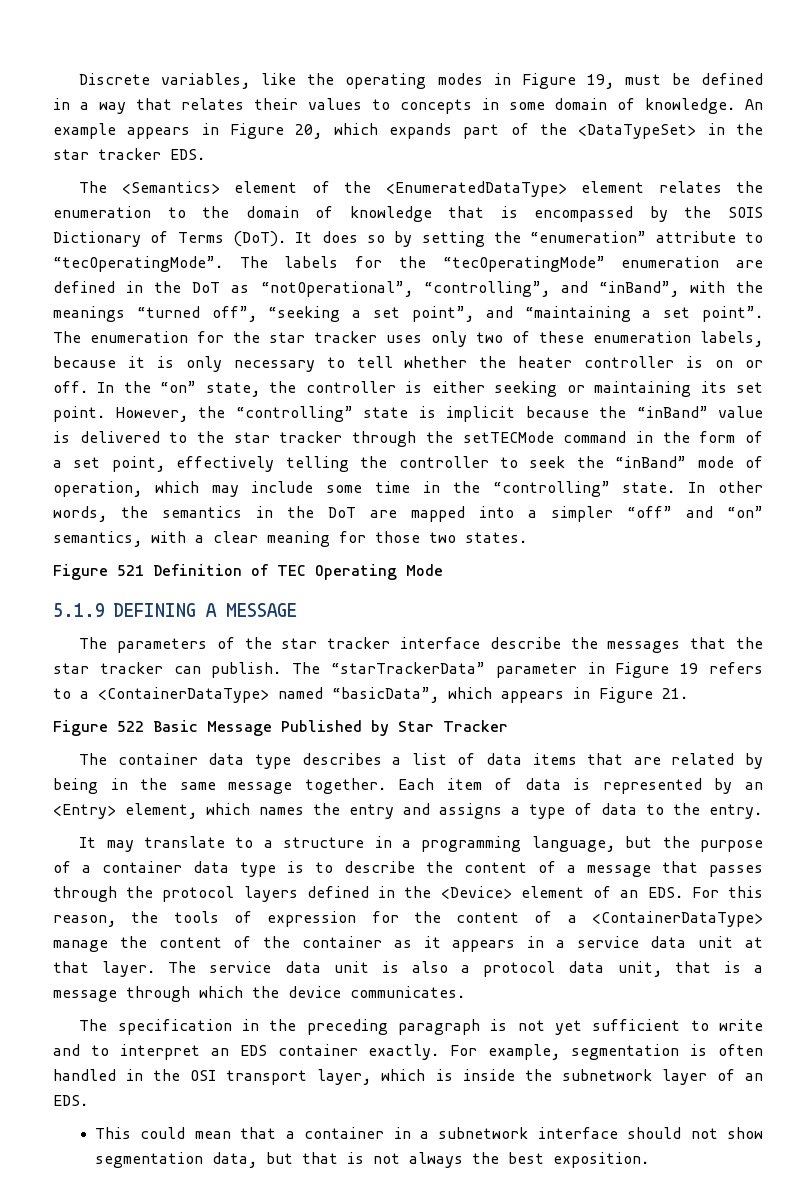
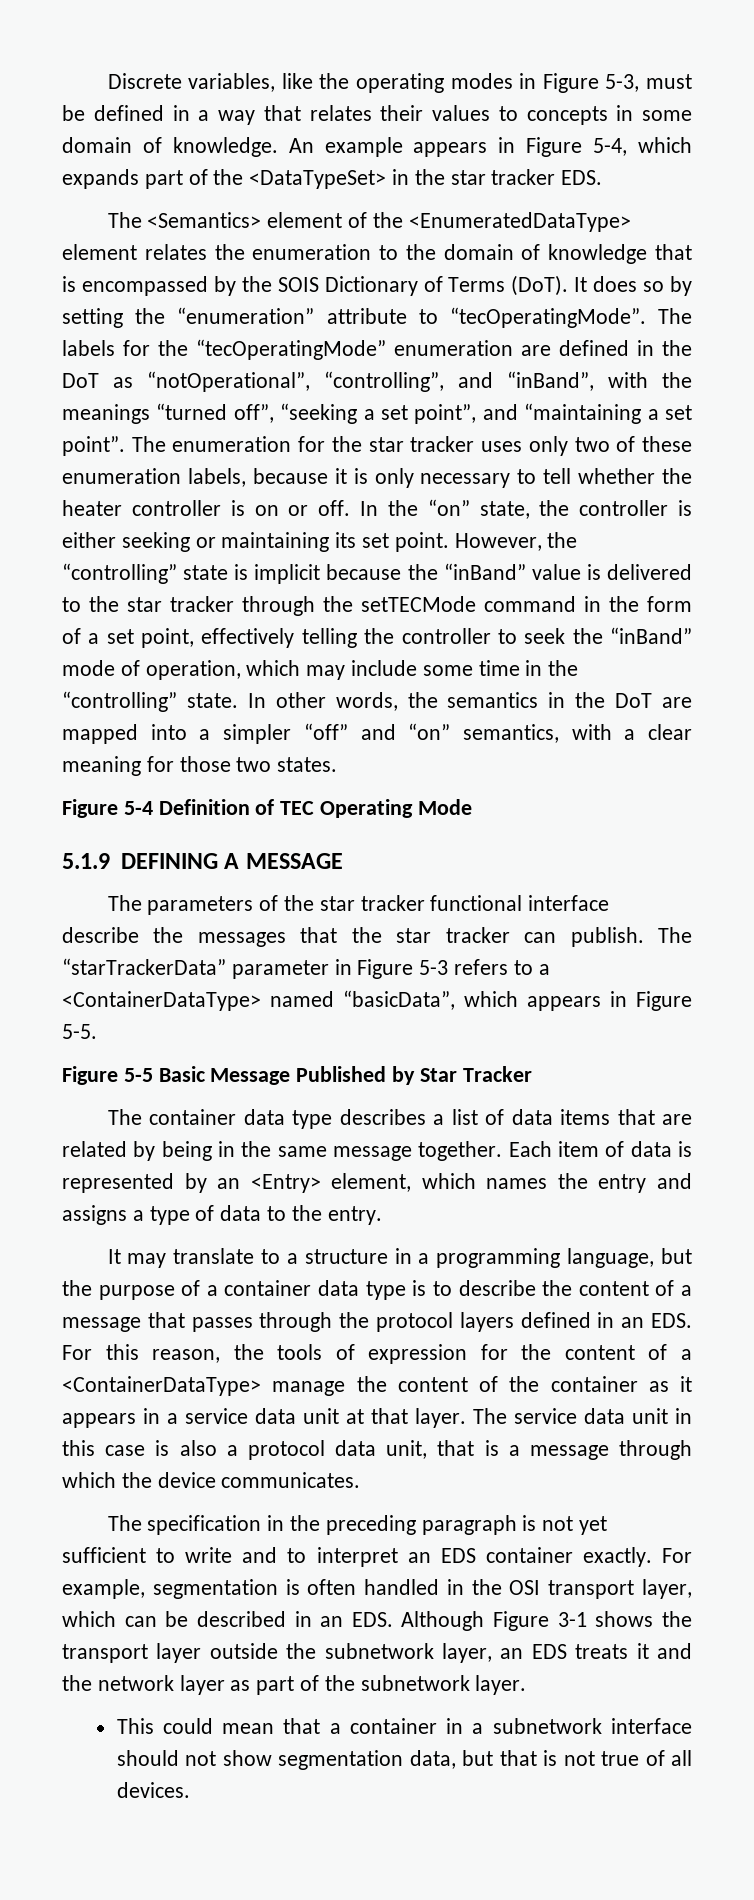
- Discrete variables, like the operating modes in Figure 19, must be defined in a way that relates their values to concepts in some domain of knowledge.
+ Discrete variables, like the operating modes in Figure 5-3, must be defined in a way that relates their values to concepts in some domain of knowledge.
- An example appears in Figure 20, which expands part of the <DataTypeSet> in the star tracker EDS.
+ An example appears in Figure 5-4, which expands part of the <DataTypeSet> in the star tracker EDS.
- Figure 521 Definition of TEC Operating Mode
+ Figure 5-4 Definition of TEC Operating Mode
- The parameters of the star tracker interface describe the messages that the star tracker can publish.
+ The parameters of the star tracker functional interface describe the messages that the star tracker can publish.
- The “starTrackerData” parameter in Figure 19 refers to a <ContainerDataType> named “basicData”, which appears in Figure 21.
- Figure 522 Basic Message Published by Star Tracker
+ The “starTrackerData” parameter in Figure 5-3 refers to a <ContainerDataType> named “basicData”, which appears in Figure 5-5.
+ Figure 5-5 Basic Message Published by Star Tracker
- It may translate to a structure in a programming language, but the purpose of a container data type is to describe the content of a message that passes through the protocol layers defined in the <Device> element of an EDS. For this reason, the tools of expression for the content of a <ContainerDataType> manage the content of the container as it appears in a service data unit at that layer.
+ It may translate to a structure in a programming language, but the purpose of a container data type is to describe the content of a message that passes through the protocol layers defined in an EDS. For this reason, the tools of expression for the content of a <ContainerDataType> manage the content of the container as it appears in a service data unit at that layer.
- The service data unit is also a protocol data unit, that is a message through which the device communicates.
+ The service data unit in this case is also a protocol data unit, that is a message through which the device communicates.
- For example, segmentation is often handled in the OSI transport layer, which is inside the subnetwork layer of an EDS.
+ For example, segmentation is often handled in the OSI transport layer, which can be described in an EDS. Although Figure 3-1 shows the transport layer outside the subnetwork layer, an EDS treats it and the network layer as part of the subnetwork layer.
- This could mean that a container in a subnetwork interface should not show segmentation data, but that is not always the best exposition.
+ This could mean that a container in a subnetwork interface should not show segmentation data, but that is not true of all devices.

